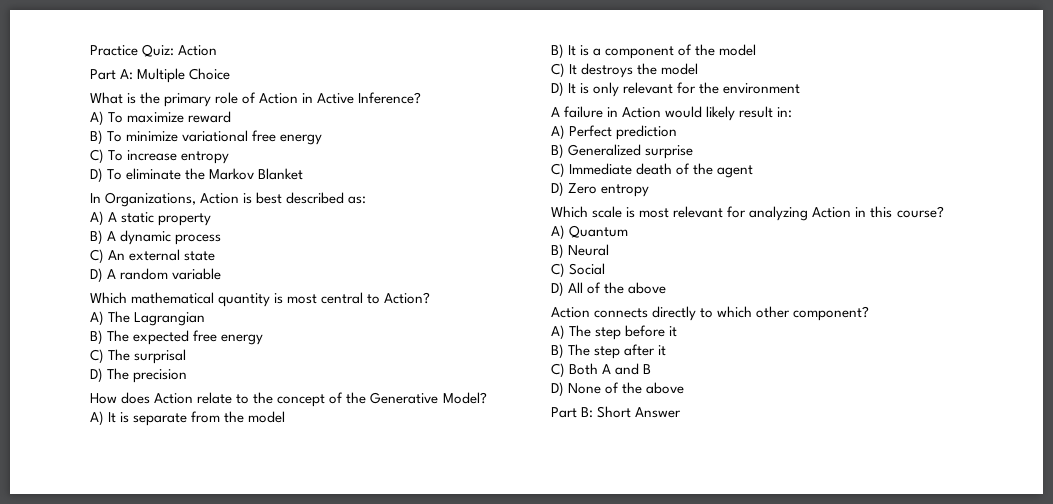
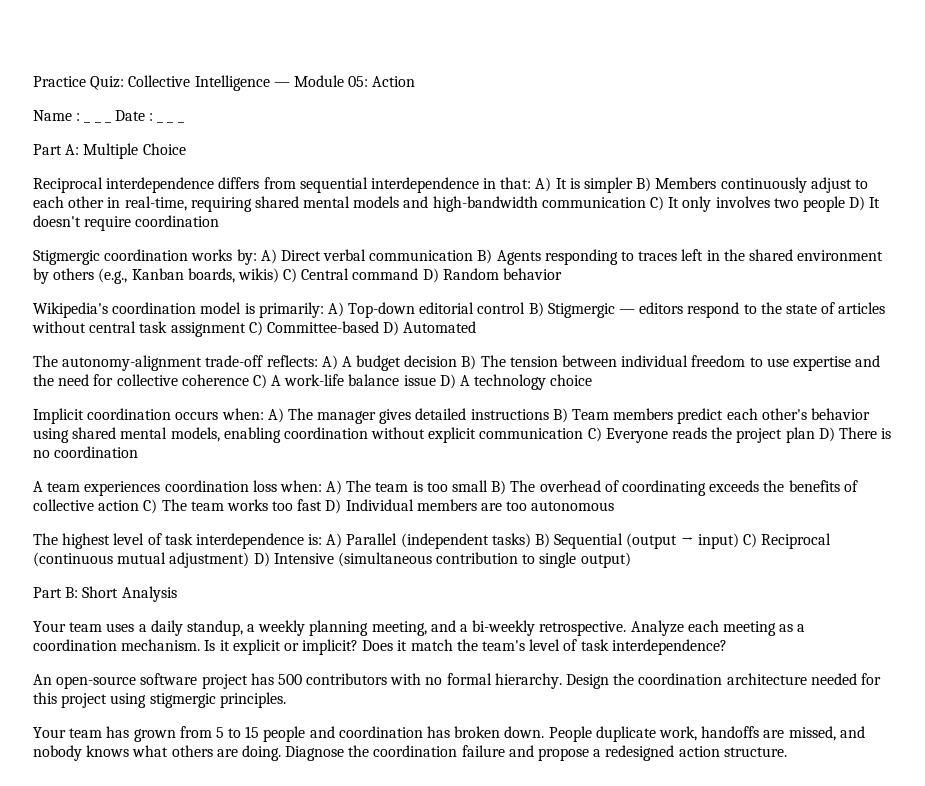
- Practice Quiz: Action
+ Practice Quiz: Collective Intelligence — Module 05: Action
+ Name : _ _ _ Date : _ _ _
  Part A: Multiple Choice
- What is the primary role of Action in Active Inference?
- A) To maximize reward
- B) To minimize variational free energy
- C) To increase entropy
- D) To eliminate the Markov Blanket
- In Organizations, Action is best described as:
- A) A static property
- B) A dynamic process
- C) An external state
- D) A random variable
- Which mathematical quantity is most central to Action?
- A) The Lagrangian
- B) The expected free energy
- C) The surprisal
- D) The precision
- How does Action relate to the concept of the Generative Model?
- A) It is separate from the model
- B) It is a component of the model
- C) It destroys the model
- D) It is only relevant for the environment
- A failure in Action would likely result in:
- A) Perfect prediction
- B) Generalized surprise
- C) Immediate death of the agent
- D) Zero entropy
- Which scale is most relevant for analyzing Action in this course?
- A) Quantum
- B) Neural
- C) Social
- D) All of the above
- Action connects directly to which other component?
- A) The step before it
- B) The step after it
- C) Both A and B
- D) None of the above
- Part B: Short Answer
+ Reciprocal interdependence differs from sequential interdependence in that: A) It is simpler B) Members continuously adjust to each other in real-time, requiring shared mental models and high-bandwidth communication C) It only involves two people D) It doesn't require coordination
+ Stigmergic coordination works by: A) Direct verbal communication B) Agents responding to traces left in the shared environment by others (e.g., Kanban boards, wikis) C) Central command D) Random behavior
+ Wikipedia's coordination model is primarily: A) Top-down editorial control B) Stigmergic — editors respond to the state of articles without central task assignment C) Committee-based D) Automated
+ The autonomy-alignment trade-off reflects: A) A budget decision B) The tension between individual freedom to use expertise and the need for collective coherence C) A work-life balance issue D) A technology choice
+ Implicit coordination occurs when: A) The manager gives detailed instructions B) Team members predict each other's behavior using shared mental models, enabling coordination without explicit communication C) Everyone reads the project plan D) There is no coordination
+ A team experiences coordination loss when: A) The team is too small B) The overhead of coordinating exceeds the benefits of collective action C) The team works too fast D) Individual members are too autonomous
+ The highest level of task interdependence is: A) Parallel (independent tasks) B) Sequential (output → input) C) Reciprocal (continuous mutual adjustment) D) Intensive (simultaneous contribution to single output)
+ Part B: Short Analysis
+ Your team uses a daily standup, a weekly planning meeting, and a bi-weekly retrospective. Analyze each meeting as a coordination mechanism. Is it explicit or implicit? Does it match the team's level of task interdependence?
+ An open-source software project has 500 contributors with no formal hierarchy. Design the coordination architecture needed for this project using stigmergic principles.
+ Your team has grown from 5 to 15 people and coordination has broken down. People duplicate work, handoffs are missed, and nobody knows what others are doing. Diagnose the coordination failure and propose a redesigned action structure.

